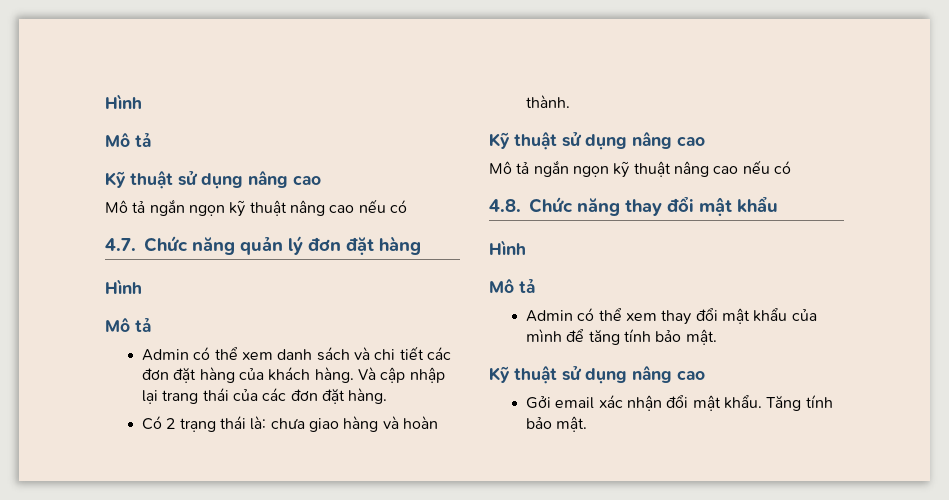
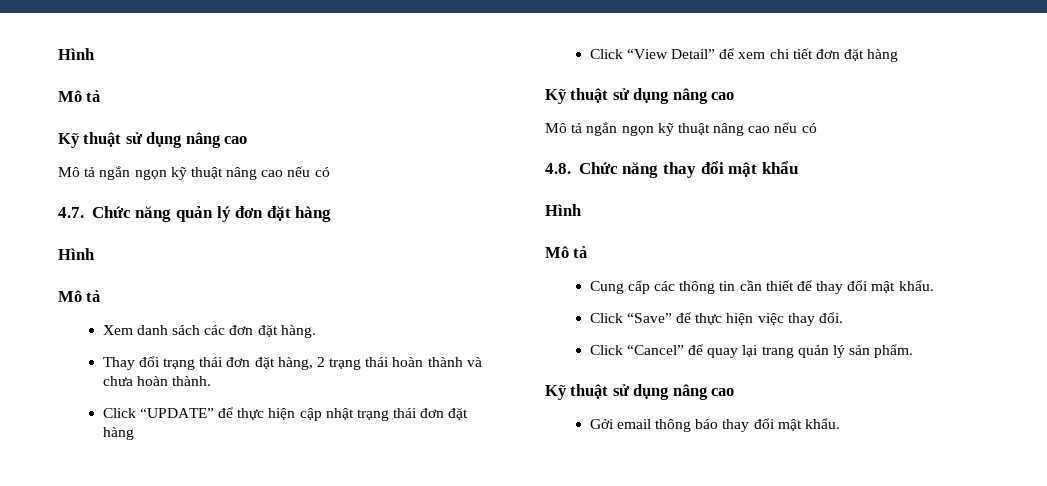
- Admin có thể xem danh sách và chi tiết các đơn đặt hàng của khách hàng. Và cập nhập lại trang thái của các đơn đặt hàng.
- Có 2 trạng thái là: chưa giao hàng và hoàn thành.
+ Xem danh sách các đơn đặt hàng.
+ Thay đổi trạng thái đơn đặt hàng, 2 trạng thái hoàn thành và chưa hoàn thành.
+ Click “UPDATE” để thực hiện cập nhật trạng thái đơn đặt hàng
+ Click “View Detail” để xem chi tiết đơn đặt hàng
- Admin có thể xem thay đổi mật khẩu của mình để tăng tính bảo mật.
+ Cung cấp các thông tin cần thiết để thay đổi mật khẩu.
+ Click “Save” để thực hiện việc thay đổi.
+ Click “Cancel” để quay lại trang quản lý sản phẩm.
- Gởi email xác nhận đổi mật khẩu. Tăng tính bảo mật.
+ Gởi email thông báo thay đổi mật khẩu.

